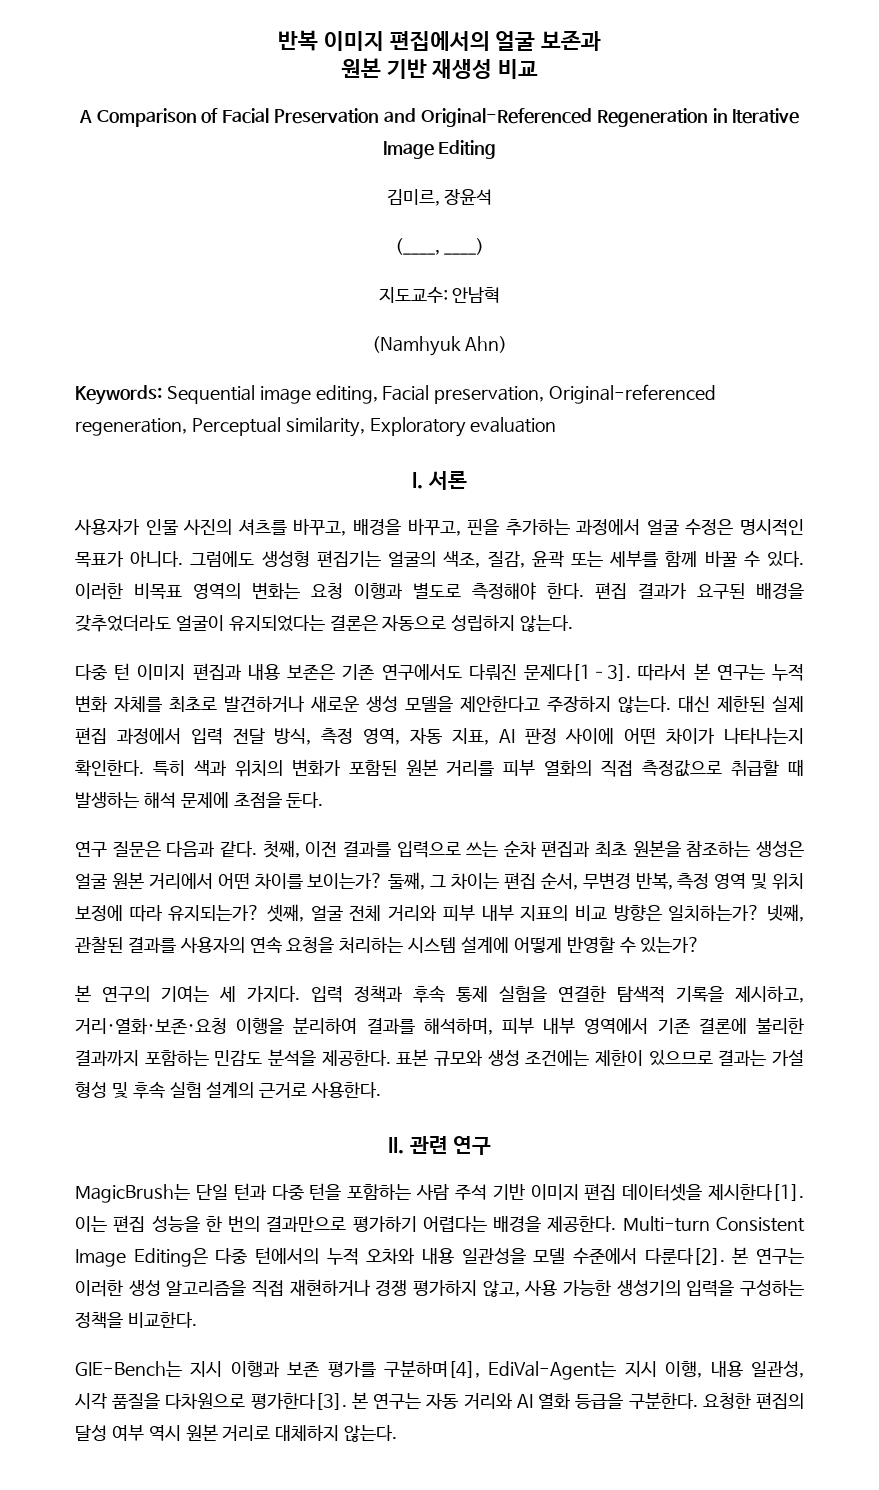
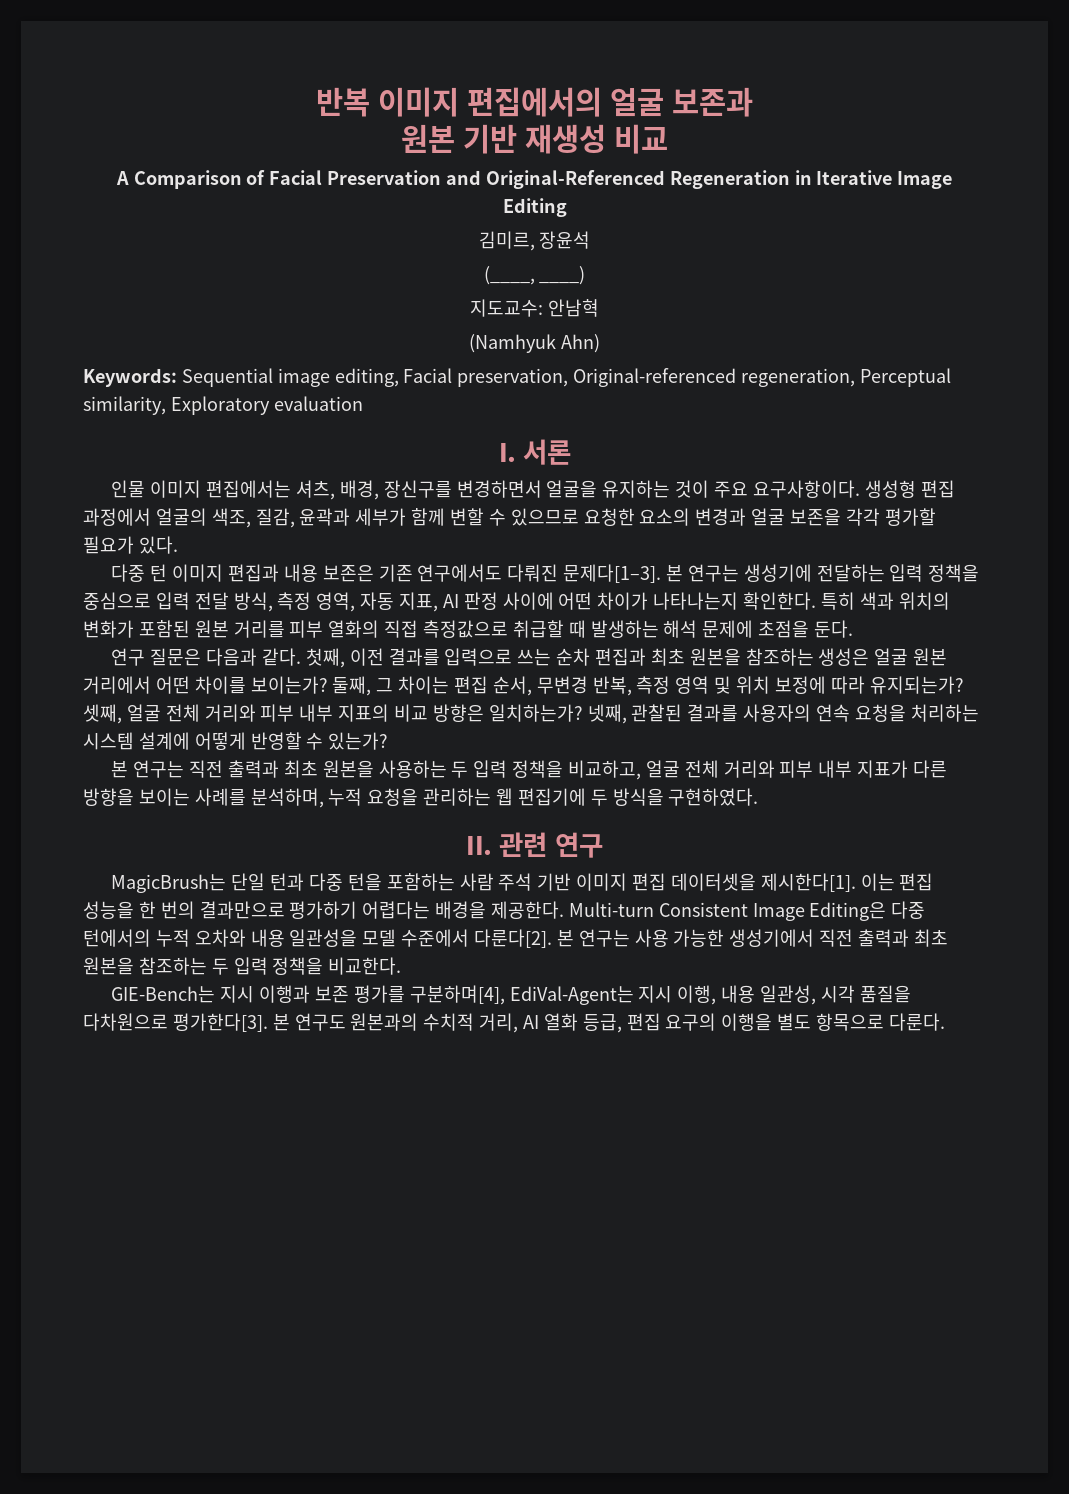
- 사용자가 인물 사진의 셔츠를 바꾸고, 배경을 바꾸고, 핀을 추가하는 과정에서 얼굴 수정은 명시적인 목표가 아니다. 그럼에도 생성형 편집기는 얼굴의 색조, 질감, 윤곽 또는 세부를 함께 바꿀 수 있다. 이러한 비목표 영역의 변화는 요청 이행과 별도로 측정해야 한다. 편집 결과가 요구된 배경을 갖추었더라도 얼굴이 유지되었다는 결론은 자동으로 성립하지 않는다.
+ 인물 이미지 편집에서는 셔츠, 배경, 장신구를 변경하면서 얼굴을 유지하는 것이 주요 요구사항이다. 생성형 편집 과정에서 얼굴의 색조, 질감, 윤곽과 세부가 함께 변할 수 있으므로 요청한 요소의 변경과 얼굴 보존을 각각 평가할 필요가 있다.
- 따라서 본 연구는 누적 변화 자체를 최초로 발견하거나 새로운 생성 모델을 제안한다고 주장하지 않는다. 대신 제한된 실제 편집 과정에서 입력 전달 방식, 측정 영역, 자동 지표, AI 판정 사이에 어떤 차이가 나타나는지 확인한다.
+ 본 연구는 생성기에 전달하는 입력 정책을 중심으로 입력 전달 방식, 측정 영역, 자동 지표, AI 판정 사이에 어떤 차이가 나타나는지 확인한다.
- 본 연구의 기여는 세 가지다. 입력 정책과 후속 통제 실험을 연결한 탐색적 기록을 제시하고, 거리·열화·보존·요청 이행을 분리하여 결과를 해석하며, 피부 내부 영역에서 기존 결론에 불리한 결과까지 포함하는 민감도 분석을 제공한다. 표본 규모와 생성 조건에는 제한이 있으므로 결과는 가설 형성 및 후속 실험 설계의 근거로 사용한다.
+ 본 연구는 직전 출력과 최초 원본을 사용하는 두 입력 정책을 비교하고, 얼굴 전체 거리와 피부 내부 지표가 다른 방향을 보이는 사례를 분석하며, 누적 요청을 관리하는 웹 편집기에 두 방식을 구현하였다.
- 본 연구는 이러한 생성 알고리즘을 직접 재현하거나 경쟁 평가하지 않고, 사용 가능한 생성기의 입력을 구성하는 정책을 비교한다.
+ 본 연구는 사용 가능한 생성기에서 직전 출력과 최초 원본을 참조하는 두 입력 정책을 비교한다.
- 본 연구는 자동 거리와 AI 열화 등급을 구분한다. 요청한 편집의 달성 여부 역시 원본 거리로 대체하지 않는다.
+ 본 연구도 원본과의 수치적 거리, AI 열화 등급, 편집 요구의 이행을 별도 항목으로 다룬다.

